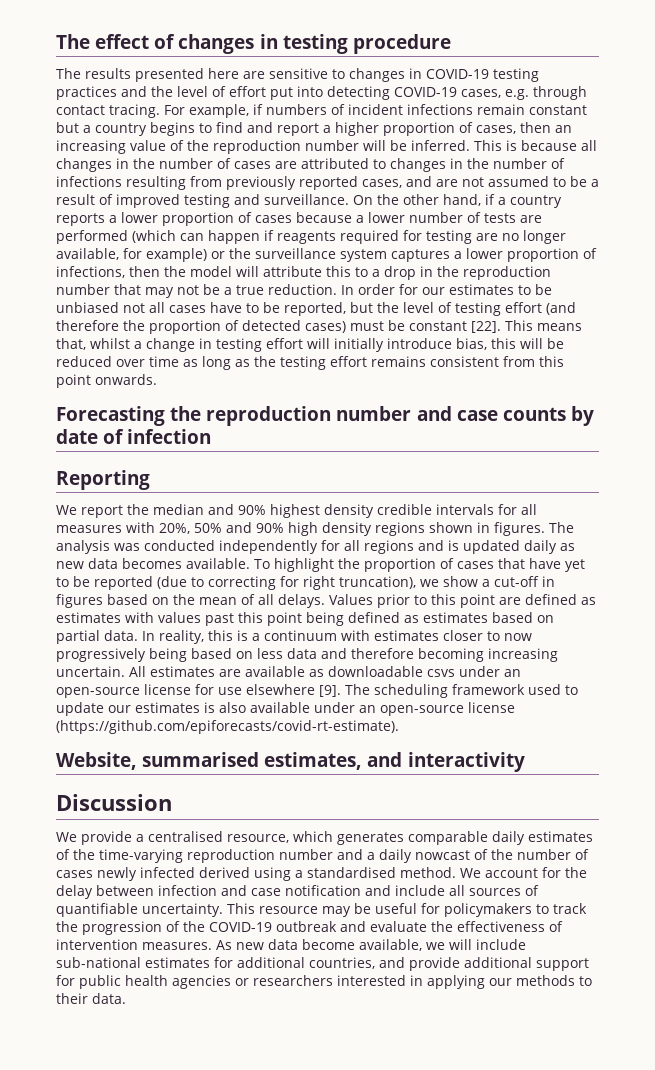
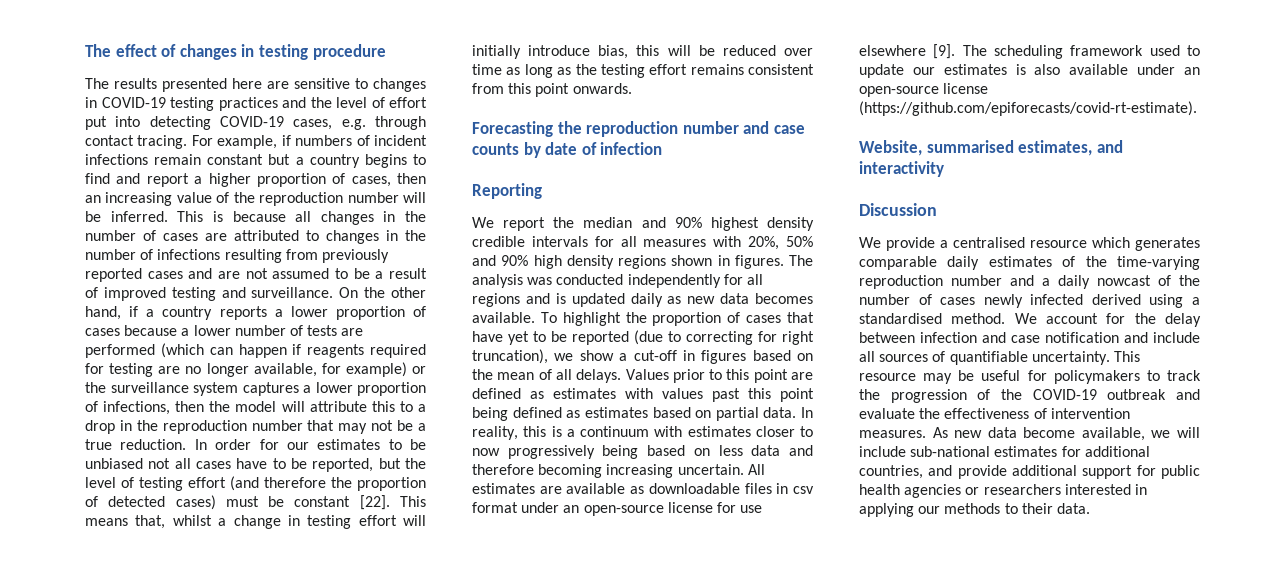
- This is because all changes in the number of cases are attributed to changes in the number of infections resulting from previously reported cases, and are not assumed to be a result of improved testing and surveillance.
+ This is because all changes in the number of cases are attributed to changes in the number of infections resulting from previously reported cases and are not assumed to be a result of improved testing and surveillance.
- All estimates are available as downloadable csvs under an open-source license for use elsewhere [9].
+ All estimates are available as downloadable files in csv format under an open-source license for use elsewhere [9].
- We provide a centralised resource, which generates comparable daily estimates of the time-varying reproduction number and a daily nowcast of the number of cases newly infected derived using a standardised method.
+ We provide a centralised resource which generates comparable daily estimates of the time-varying reproduction number and a daily nowcast of the number of cases newly infected derived using a standardised method.

